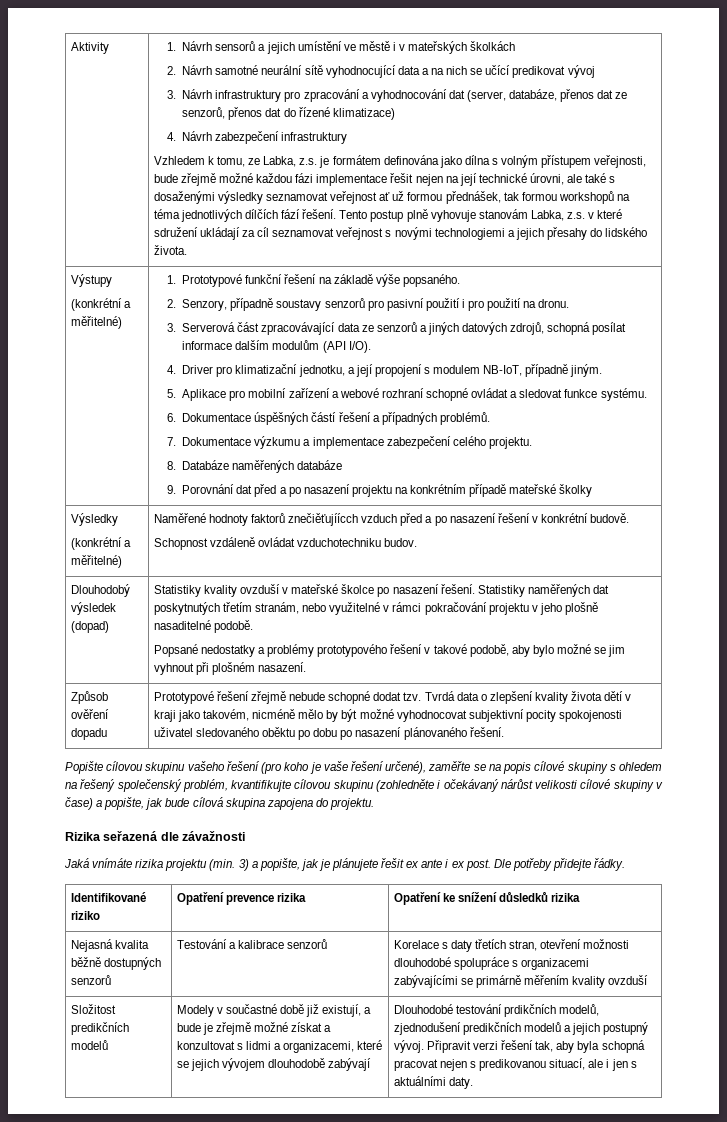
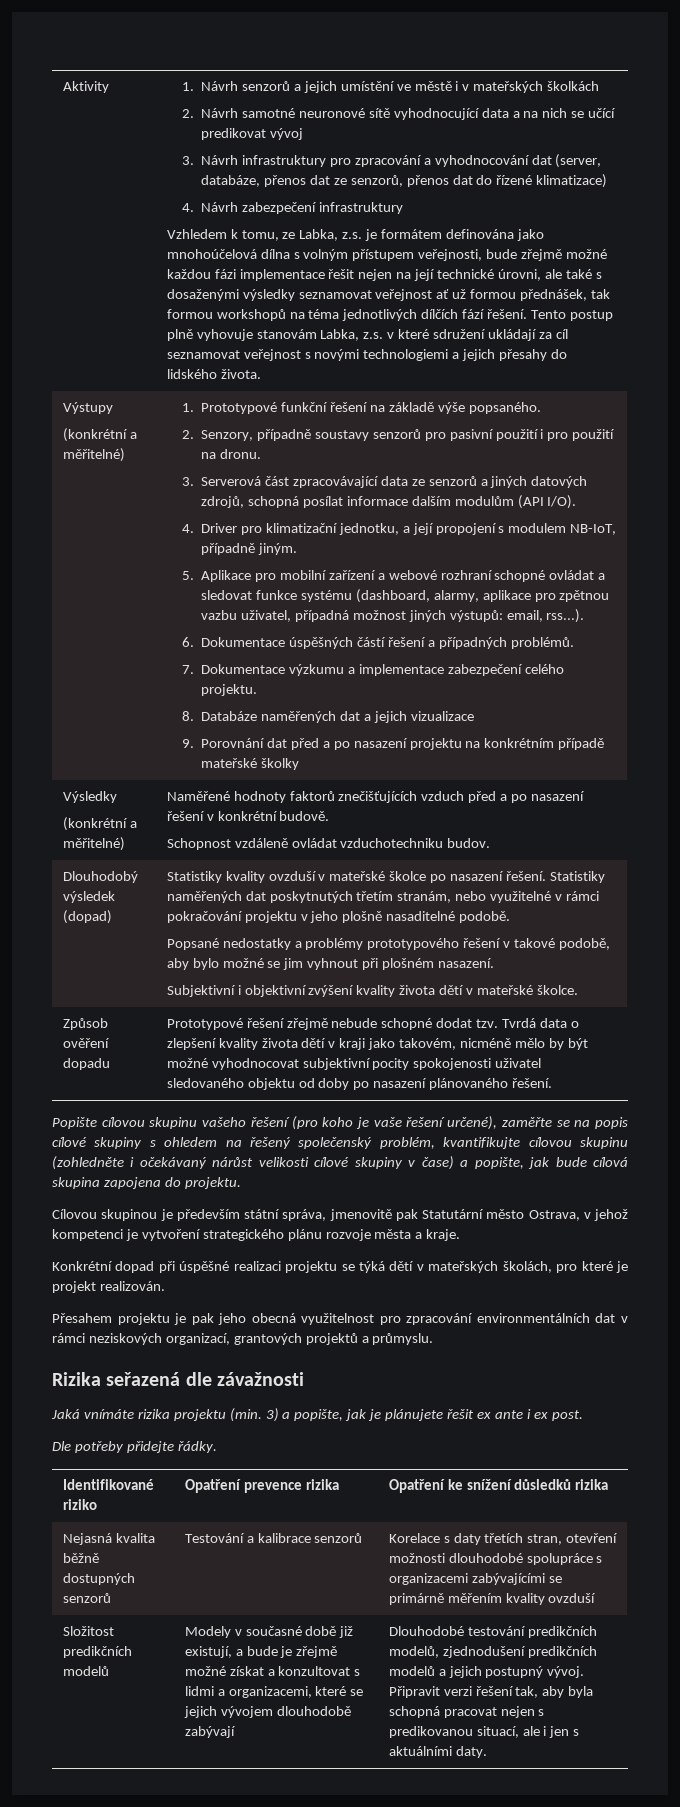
- 1. Návrh sensorů a jejich umístění ve městě i v mateřských školkách
+ 1. Návrh senzorů a jejich umístění ve městě i v mateřských školkách
- 2. Návrh samotné neurální sítě vyhodnocující data a na nich se učící predikovat vývoj
+ 2. Návrh samotné neuronové sítě vyhodnocující data a na nich se učící predikovat vývoj
- Vzhledem k tomu, ze Labka, z.s. je formátem definována jako dílna s volným přístupem veřejnosti, bude zřejmě možné každou fázi implementace řešit nejen na její technické úrovni, ale také s dosaženými výsledky seznamovat veřejnost ať už formou přednášek, tak formou workshopů na téma jednotlivých dílčích fází řešení.
+ Vzhledem k tomu, ze Labka, z.s. je formátem definována jako mnohoúčelová dílna s volným přístupem veřejnosti, bude zřejmě možné každou fázi implementace řešit nejen na její technické úrovni, ale také s dosaženými výsledky seznamovat veřejnost ať už formou přednášek, tak formou workshopů na téma jednotlivých dílčích fází řešení.
- 5. Aplikace pro mobilní zařízení a webové rozhraní schopné ovládat a sledovat funkce systému.
+ 5. Aplikace pro mobilní zařízení a webové rozhraní schopné ovládat a sledovat funkce systému (dashboard, alarmy, aplikace pro zpětnou vazbu uživatel, případná možnost jiných výstupů: email, rss...).
- 8. Databáze naměřených databáze
+ 8. Databáze naměřených dat a jejich vizualizace
  Výsledky
- (konkrétní a měřitelné) | Naměřené hodnoty faktorů znečiěťujíícch vzduch před a po nasazení řešení v konkrétní budově.
+ (konkrétní a měřitelné) | Naměřené hodnoty faktorů znečišťujících vzduch před a po nasazení řešení v konkrétní budově.
+ Subjektivní i objektivní zvýšení kvality života dětí v mateřské školce.
- Způsob ověření dopadu | Prototypové řešení zřejmě nebude schopné dodat tzv. Tvrdá data o zlepšení kvality života dětí v kraji jako takovém, nicméně mělo by být možné vyhodnocovat subjektivní pocity spokojenosti uživatel sledovaného oběktu po dobu po nasazení plánovaného řešení.
+ Způsob ověření dopadu | Prototypové řešení zřejmě nebude schopné dodat tzv. Tvrdá data o zlepšení kvality života dětí v kraji jako takovém, nicméně mělo by být možné vyhodnocovat subjektivní pocity spokojenosti uživatel sledovaného objektu od doby po nasazení plánovaného řešení.
+ Cílovou skupinou je především státní správa, jmenovitě pak Statutární město Ostrava, v jehož kompetenci je vytvoření strategického plánu rozvoje města a kraje.
+ Konkrétní dopad při úspěšné realizaci projektu se týká dětí v mateřských školách, pro které je projekt realizován.
+ Přesahem projektu je pak jeho obecná využitelnost pro zpracování environmentálních dat v rámci neziskových organizací, grantových projektů a průmyslu.
- Jaká vnímáte rizika projektu (min. 3) a popište, jak je plánujete řešit ex ante i ex post. Dle potřeby přidejte řádky.
+ Jaká vnímáte rizika projektu (min. 3) a popište, jak je plánujete řešit ex ante i ex post.
+ Dle potřeby přidejte řádky.
- Modely v součastné době již existují, a bude je zřejmě možné získat a konzultovat s lidmi a organizacemi, které se jejich vývojem dlouhodobě zabývají
+ Modely v současné době již existují, a bude je zřejmě možné získat a konzultovat s lidmi a organizacemi, které se jejich vývojem dlouhodobě zabývají
- Dlouhodobé testování prdikčních modelů, zjednodušení predikčních modelů a jejich postupný vývoj.
+ Dlouhodobé testování predikčních modelů, zjednodušení predikčních modelů a jejich postupný vývoj.

